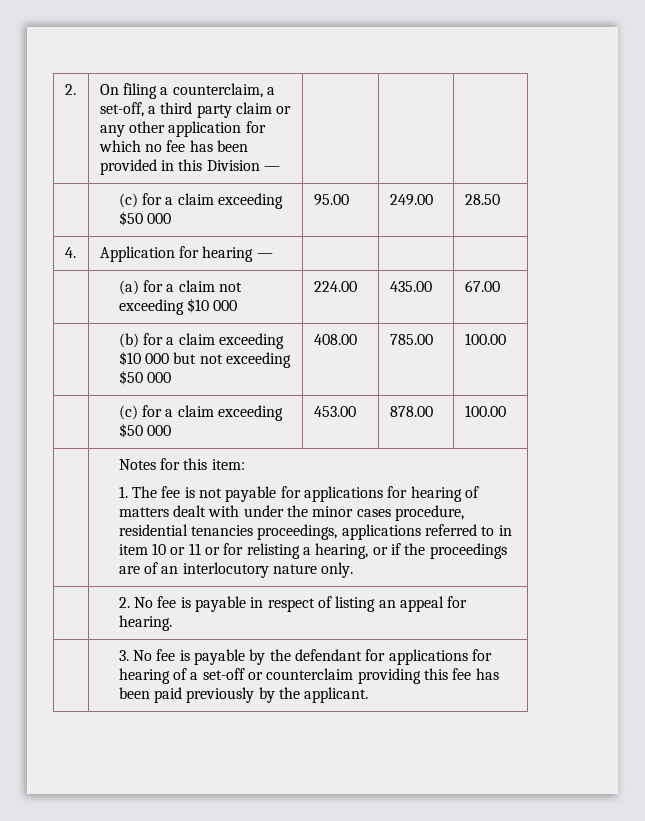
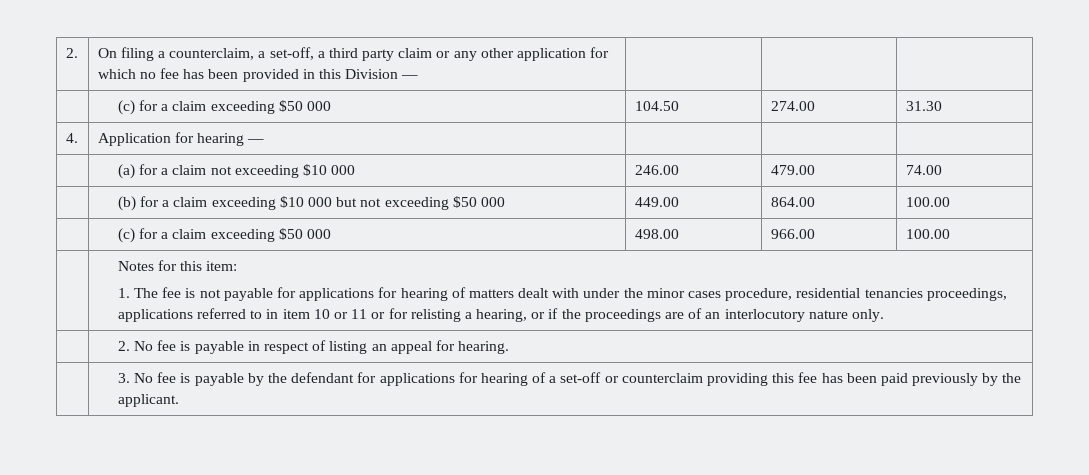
- | (c) for a claim exceeding $50 000 | 95.00 | 249.00 | 28.50
+ | (c) for a claim exceeding $50 000 | 104.50 | 274.00 | 31.30
- | (a) for a claim not exceeding $10 000 | 224.00 | 435.00 | 67.00
+ | (a) for a claim not exceeding $10 000 | 246.00 | 479.00 | 74.00
- | (b) for a claim exceeding $10 000 but not exceeding $50 000 | 408.00 | 785.00 | 100.00
+ | (b) for a claim exceeding $10 000 but not exceeding $50 000 | 449.00 | 864.00 | 100.00
- | (c) for a claim exceeding $50 000 | 453.00 | 878.00 | 100.00
+ | (c) for a claim exceeding $50 000 | 498.00 | 966.00 | 100.00

